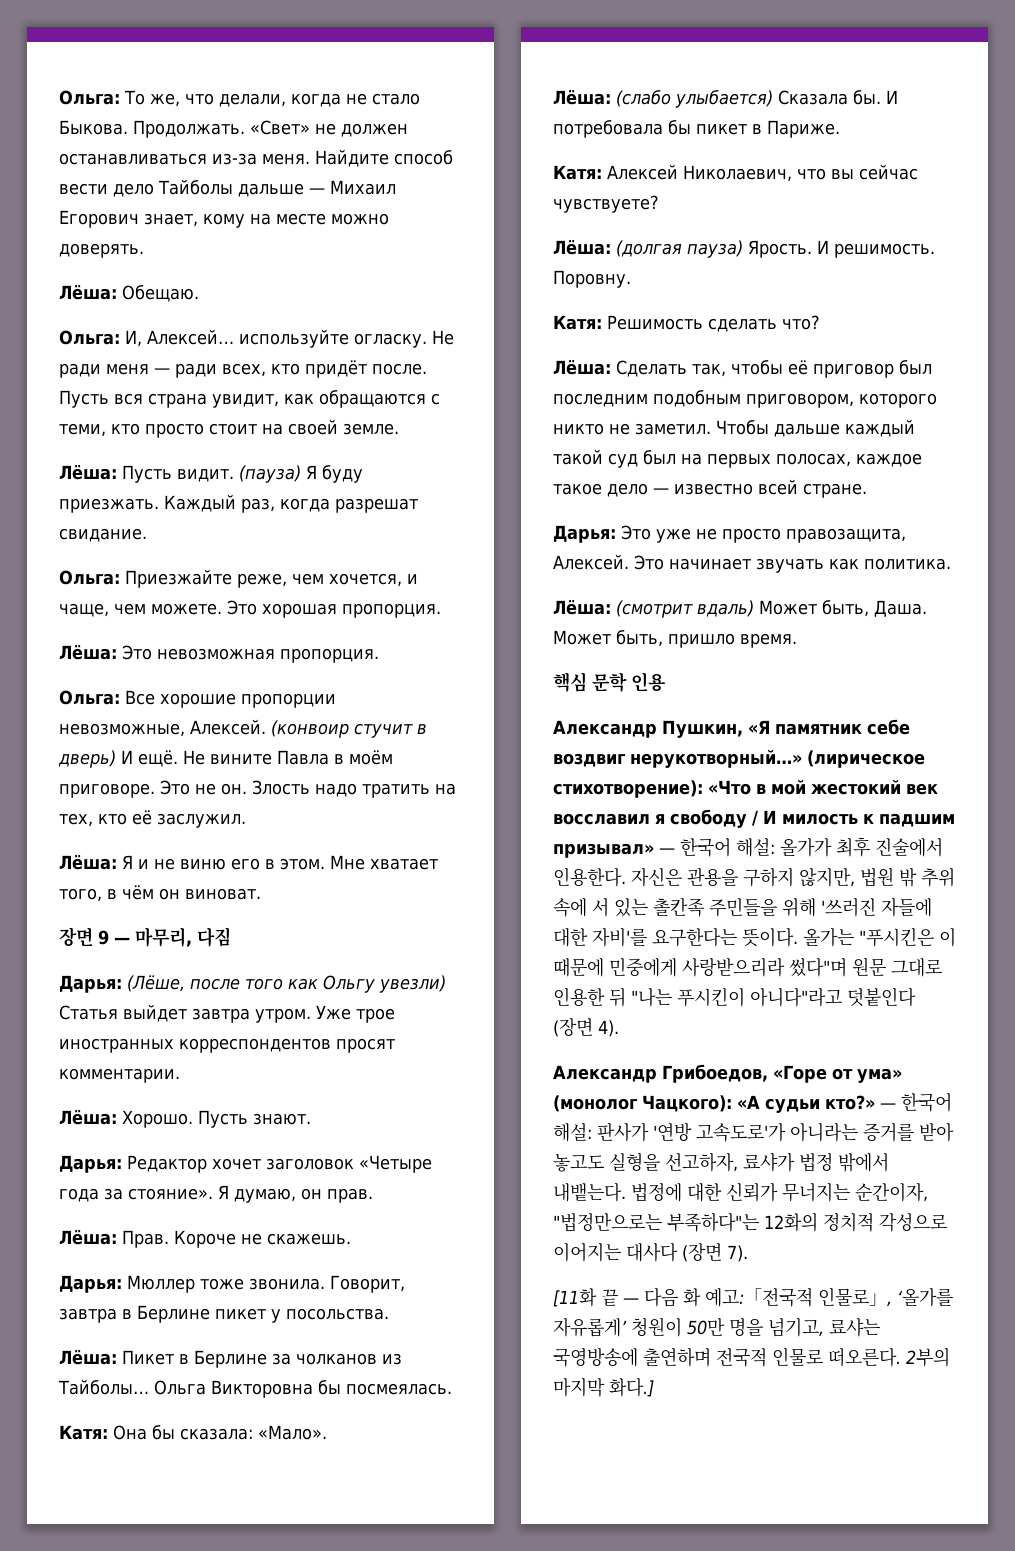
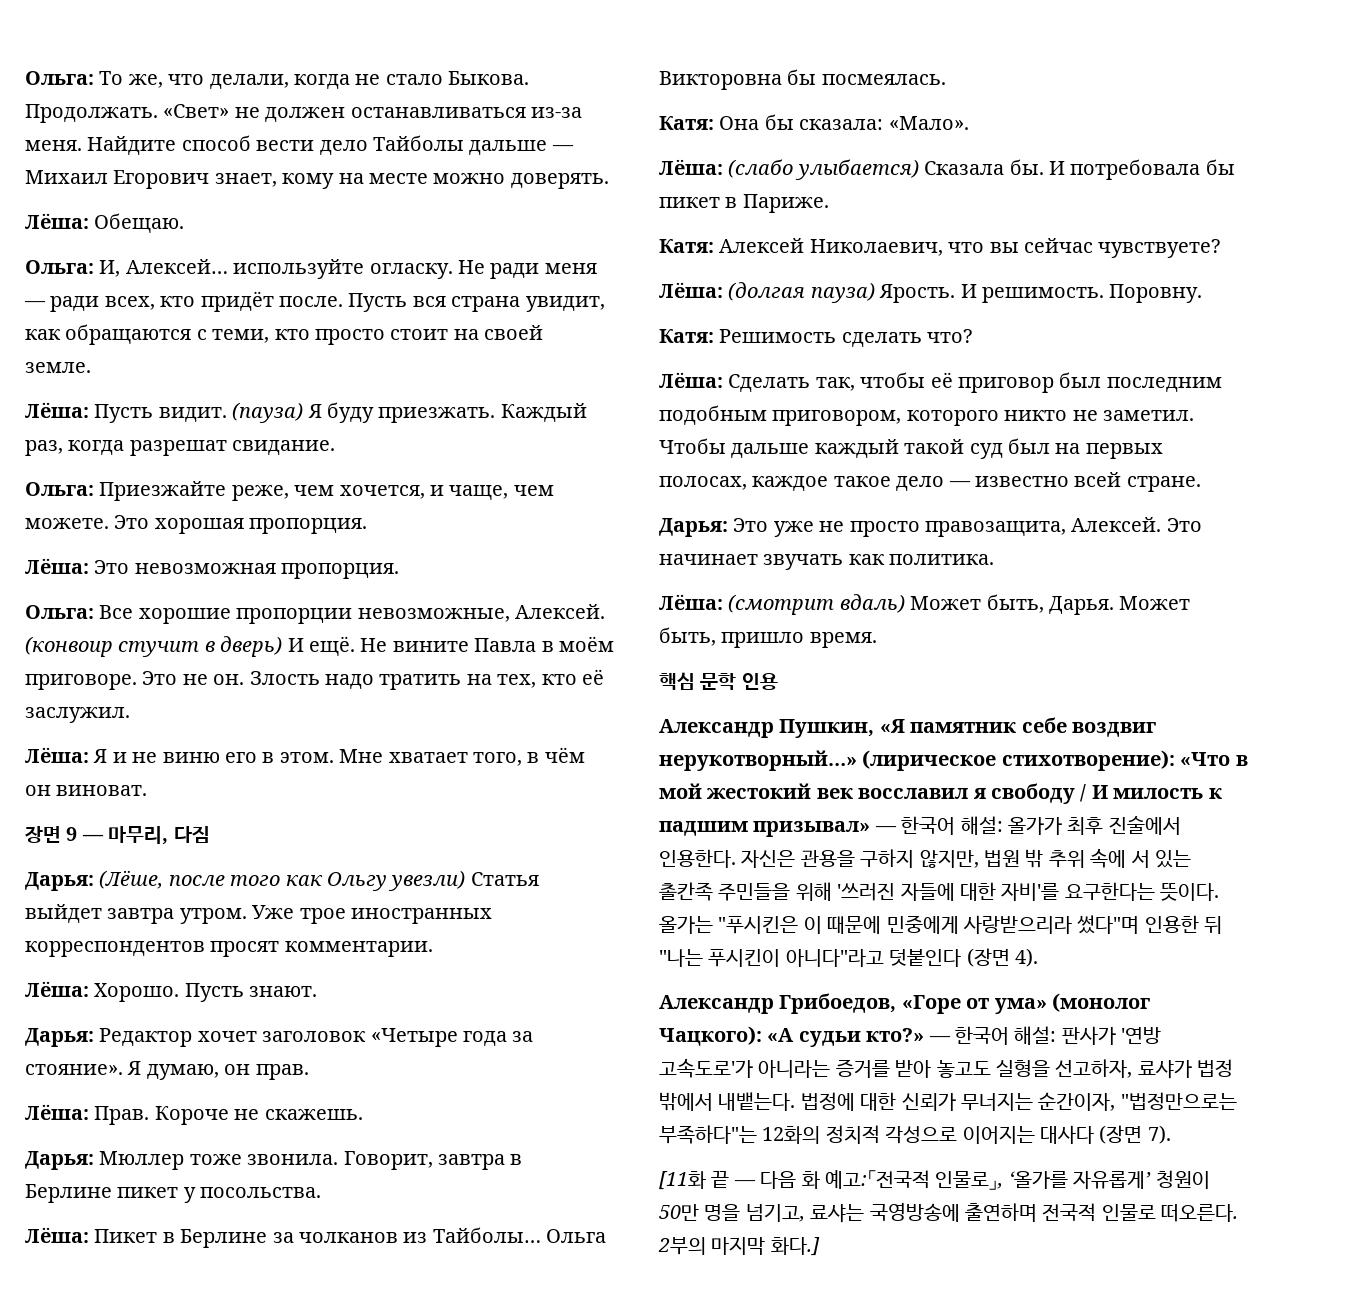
- Лёша: (смотрит вдаль) Может быть, Даша.
+ Лёша: (смотрит вдаль) Может быть, Дарья.
- 올가는 "푸시킨은 이 때문에 민중에게 사랑받으리라 썼다"며 원문 그대로 인용한 뒤 "나는 푸시킨이 아니다"라고 덧붙인다 (장면 4).
+ 올가는 "푸시킨은 이 때문에 민중에게 사랑받으리라 썼다"며 인용한 뒤 "나는 푸시킨이 아니다"라고 덧붙인다 (장면 4).

